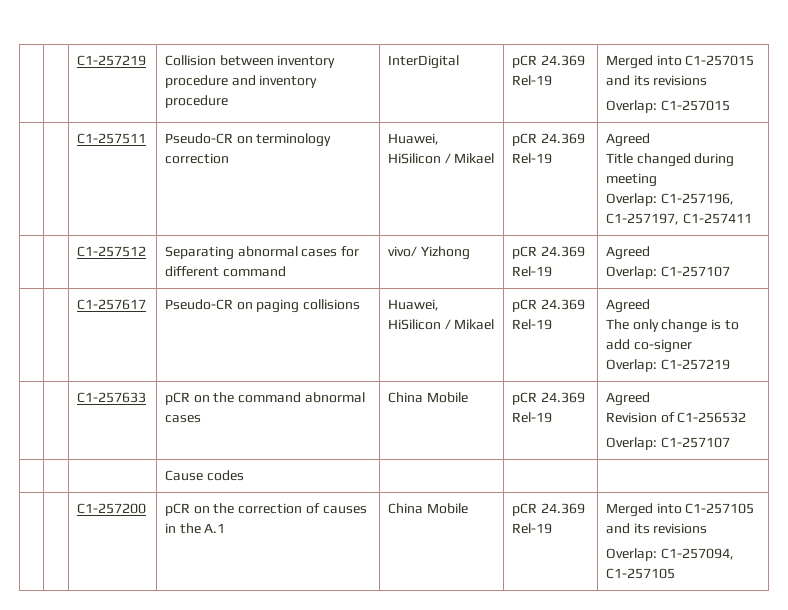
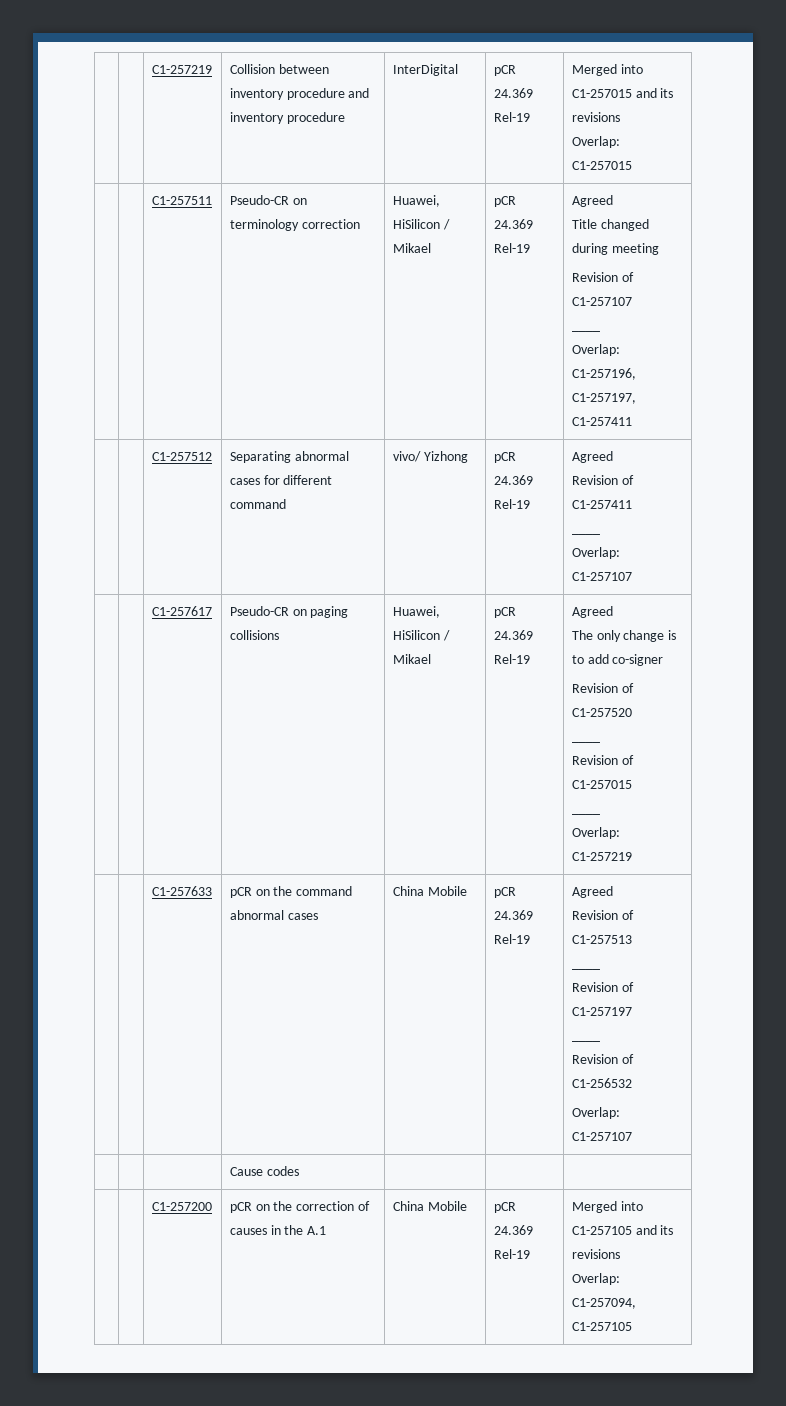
  | | C1-257511 | Pseudo-CR on terminology correction | Huawei, HiSilicon / Mikael | pCR 24.369 Rel-19 | Agreed
  Title changed during meeting
+ Revision of C1-257107
+ ____
  | | C1-257512 | Separating abnormal cases for different command | vivo/ Yizhong | pCR 24.369 Rel-19 | Agreed
+ Revision of C1-257411
+ ____
  | | C1-257617 | Pseudo-CR on paging collisions | Huawei, HiSilicon / Mikael | pCR 24.369 Rel-19 | Agreed
  The only change is to add co-signer
+ Revision of C1-257520
+ ____
+ Revision of C1-257015
+ ____
  | | C1-257633 | pCR on the command abnormal cases | China Mobile | pCR 24.369 Rel-19 | Agreed
+ Revision of C1-257513
+ ____
+ Revision of C1-257197
+ ____

